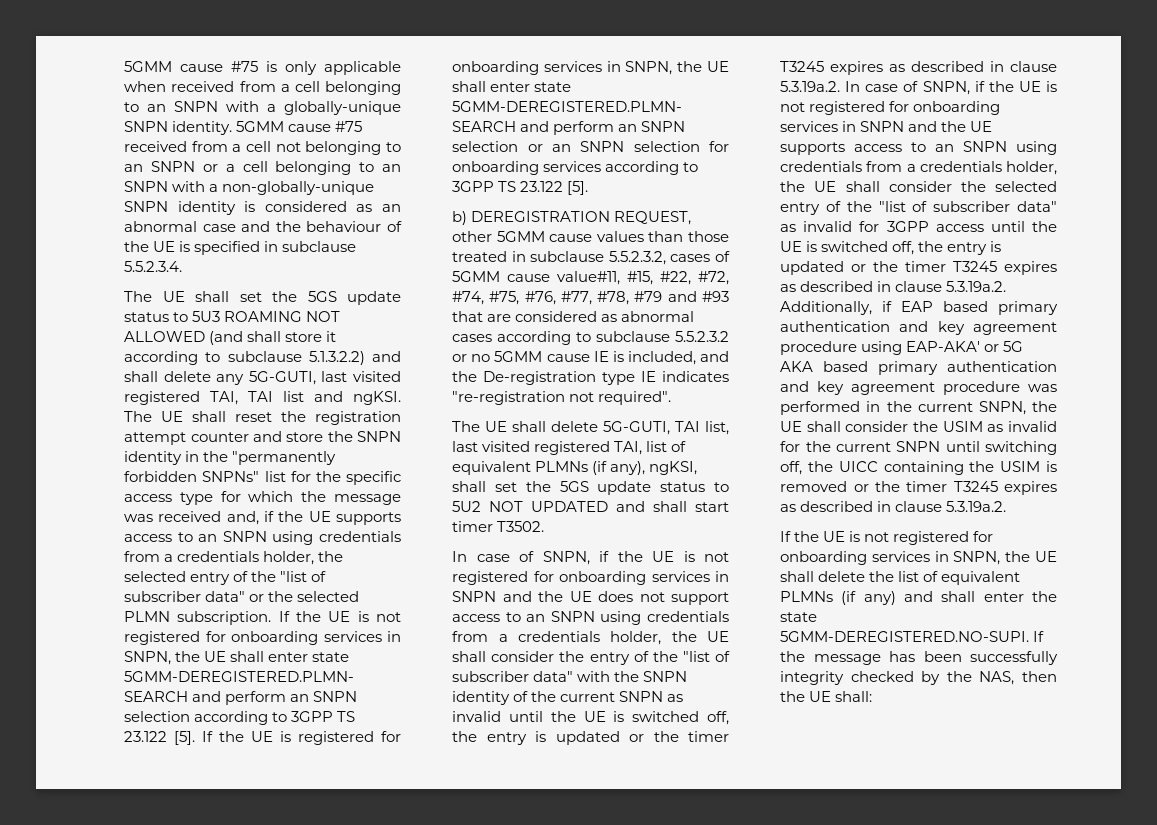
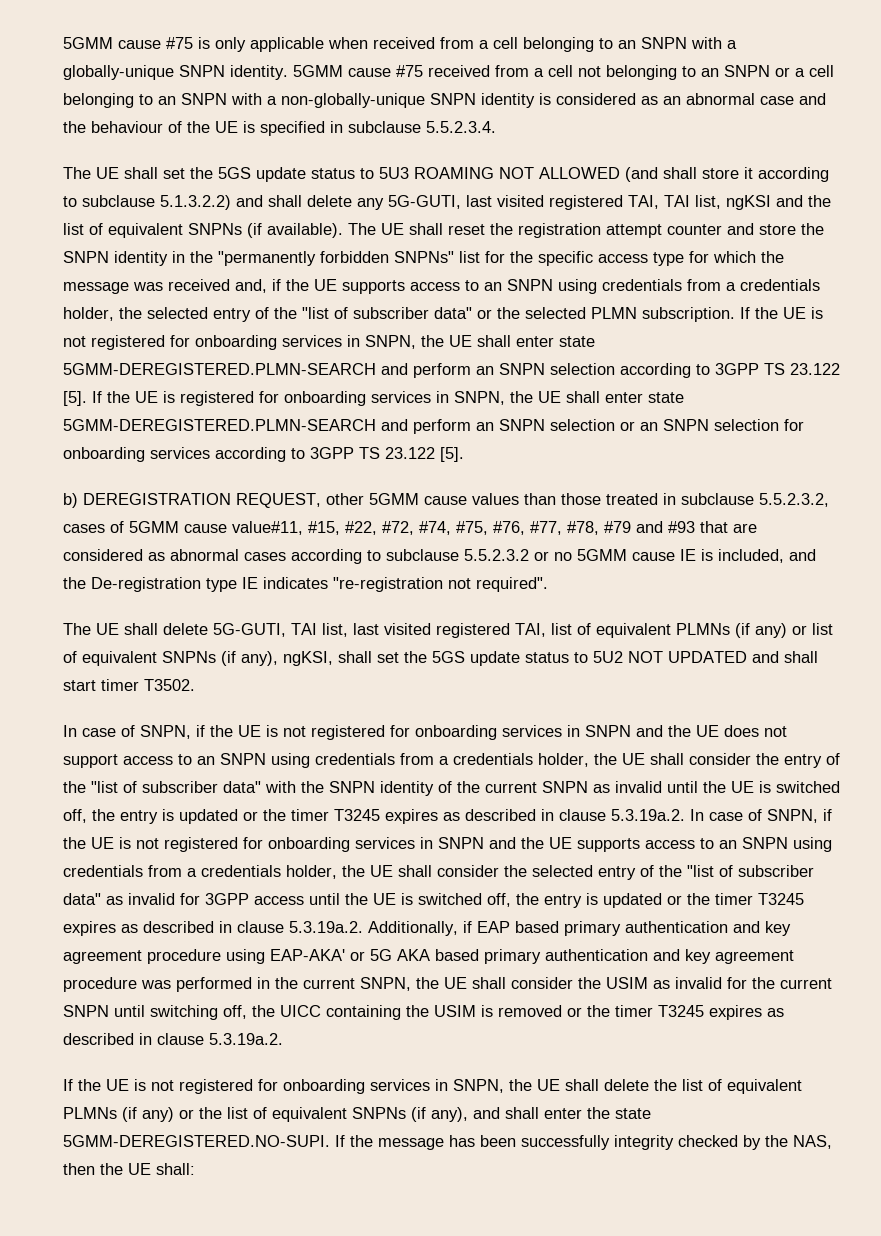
- The UE shall set the 5GS update status to 5U3 ROAMING NOT ALLOWED (and shall store it according to subclause 5.1.3.2.2) and shall delete any 5G-GUTI, last visited registered TAI, TAI list and ngKSI.
+ The UE shall set the 5GS update status to 5U3 ROAMING NOT ALLOWED (and shall store it according to subclause 5.1.3.2.2) and shall delete any 5G-GUTI, last visited registered TAI, TAI list, ngKSI and the list of equivalent SNPNs (if available).
- The UE shall delete 5G-GUTI, TAI list, last visited registered TAI, list of equivalent PLMNs (if any), ngKSI, shall set the 5GS update status to 5U2 NOT UPDATED and shall start timer T3502.
+ The UE shall delete 5G-GUTI, TAI list, last visited registered TAI, list of equivalent PLMNs (if any) or list of equivalent SNPNs (if any), ngKSI, shall set the 5GS update status to 5U2 NOT UPDATED and shall start timer T3502.
- If the UE is not registered for onboarding services in SNPN, the UE shall delete the list of equivalent PLMNs (if any) and shall enter the state 5GMM-DEREGISTERED.NO-SUPI. If the message has been successfully integrity checked by the NAS, then the UE shall:
+ If the UE is not registered for onboarding services in SNPN, the UE shall delete the list of equivalent PLMNs (if any) or the list of equivalent SNPNs (if any), and shall enter the state 5GMM-DEREGISTERED.NO-SUPI. If the message has been successfully integrity checked by the NAS, then the UE shall:

